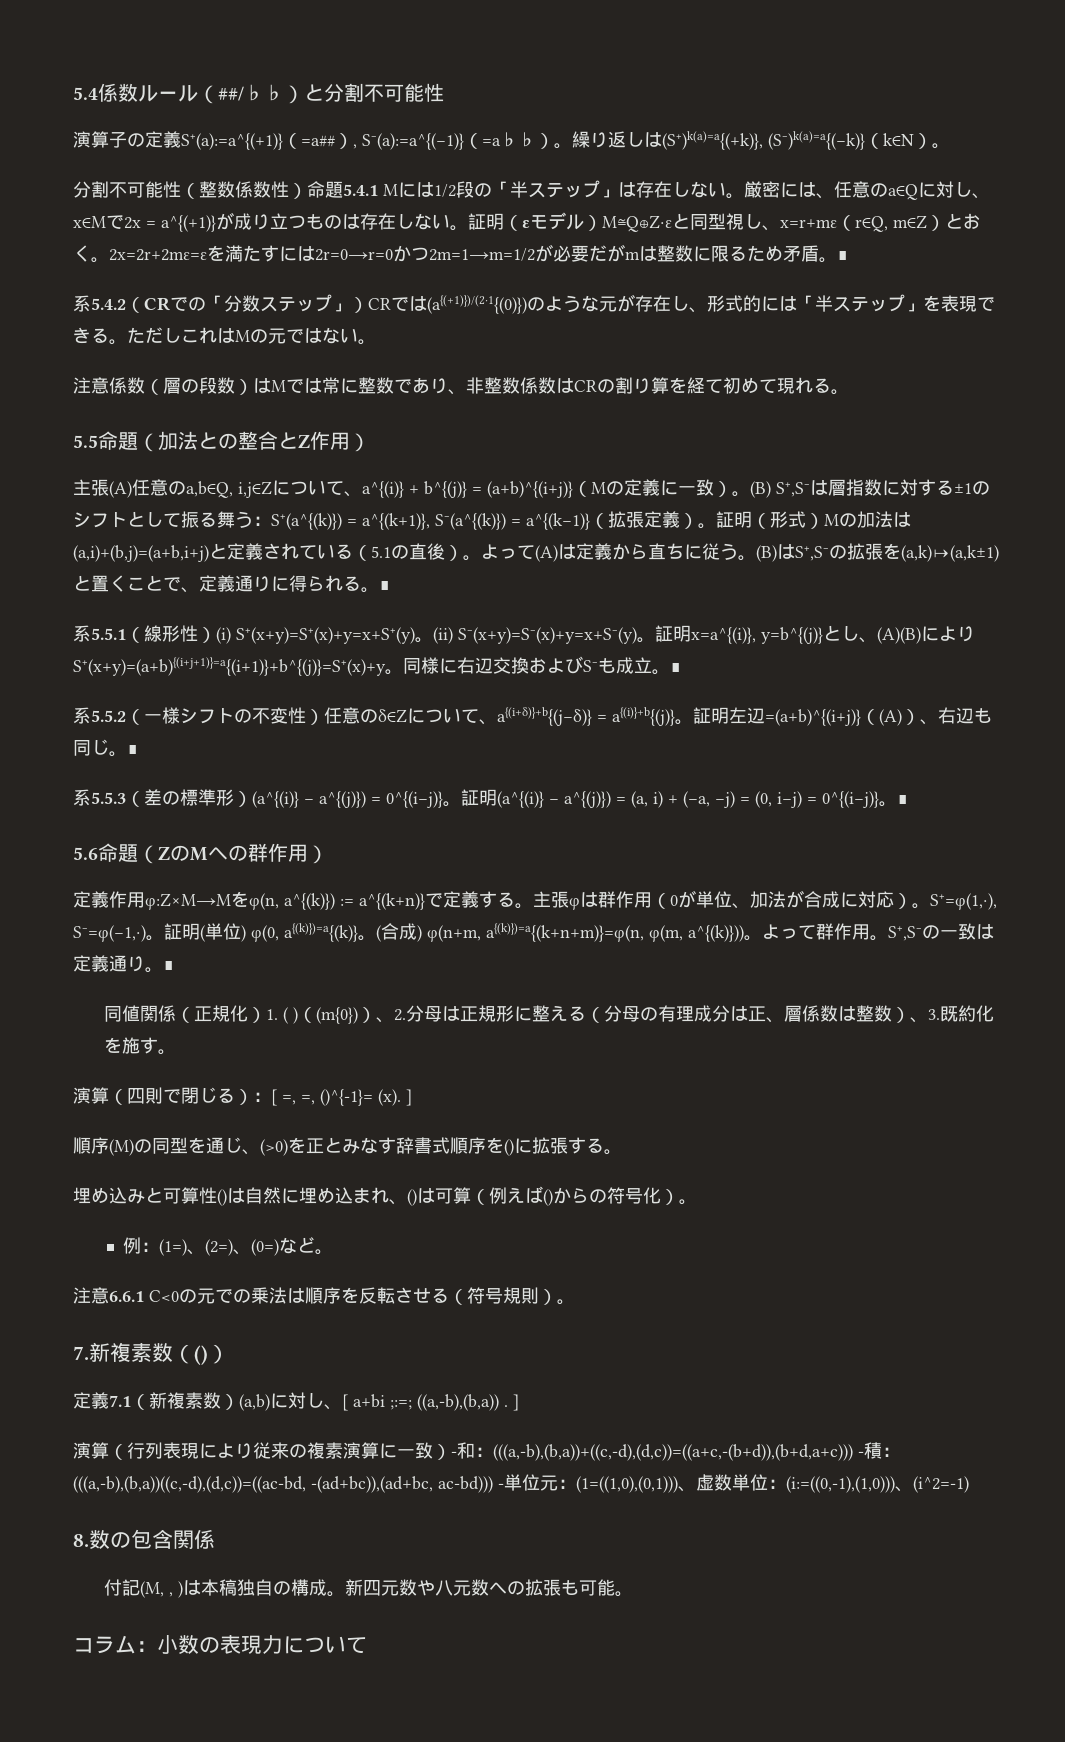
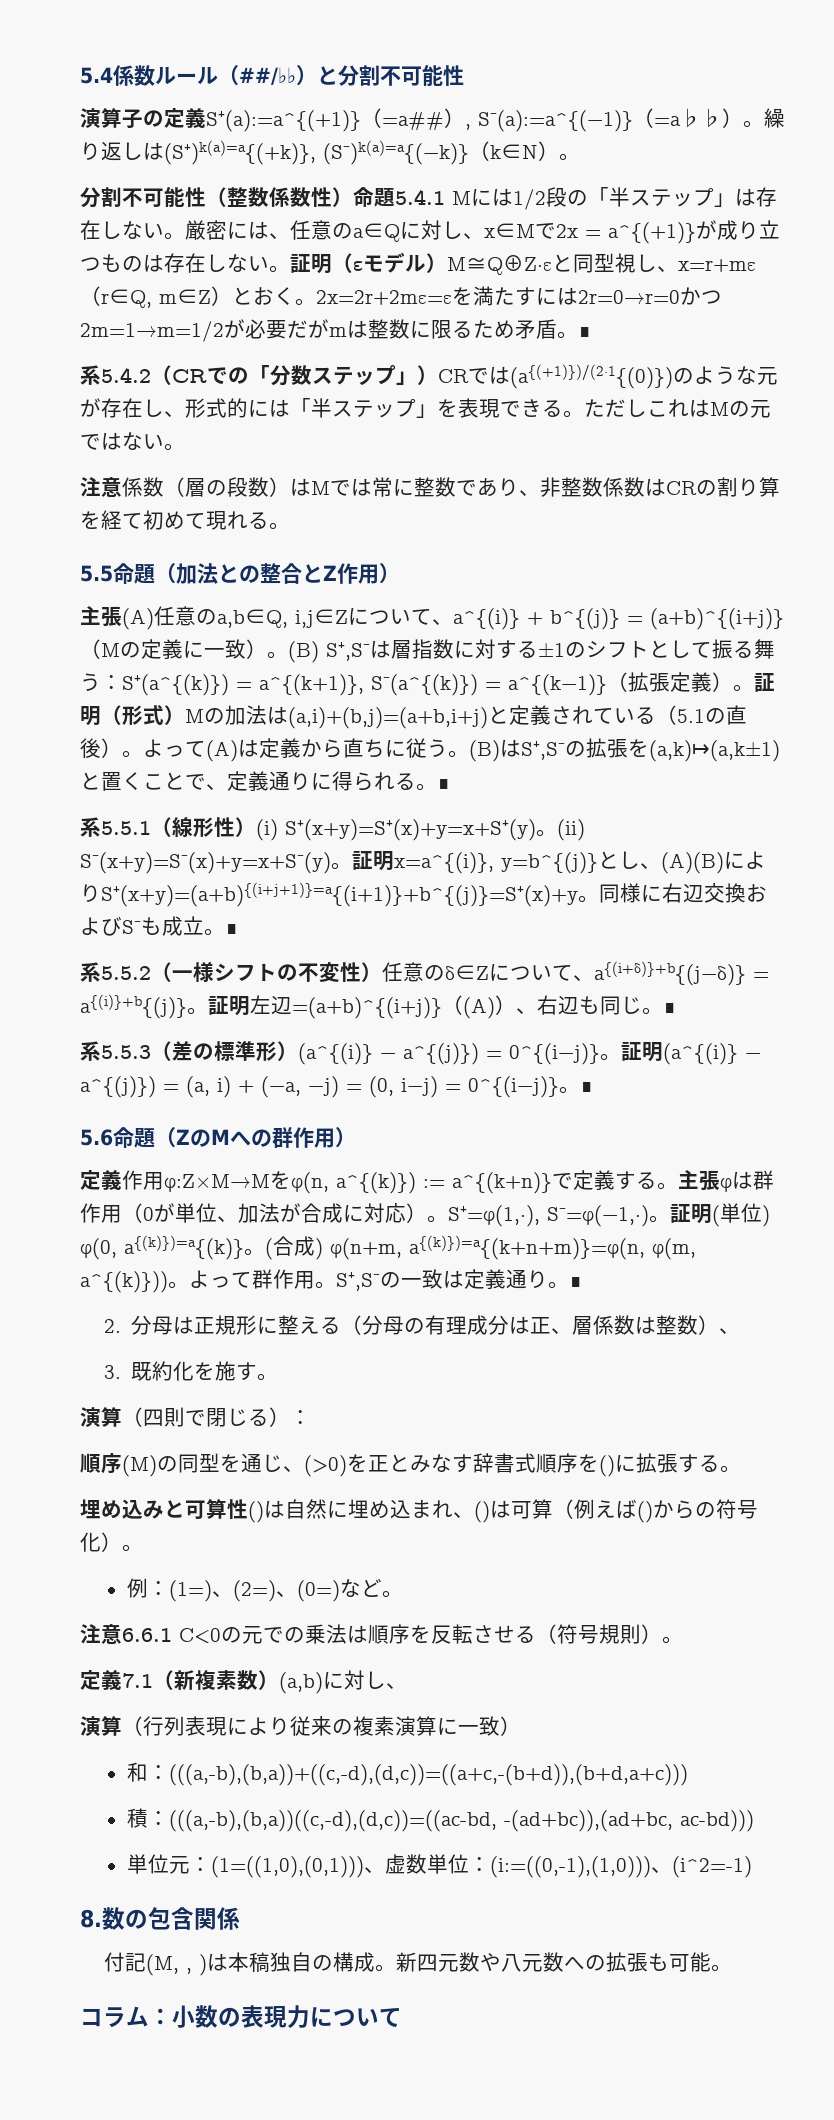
- 同値関係（正規化）1. ( )（(m{0})）、2.分母は正規形に整える（分母の有理成分は正、層係数は整数）、3.既約化を施す。
+ 2.分母は正規形に整える（分母の有理成分は正、層係数は整数）、
+ 3.既約化を施す。
- 演算（四則で閉じる）：[ =, =, ()^{-1}= (x). ]
+ 演算（四則で閉じる）：
- 7.新複素数（()）
- 定義7.1（新複素数）(a,b)に対し、[ a+bi ;:=; ((a,-b),(b,a)) . ]
+ 定義7.1（新複素数）(a,b)に対し、
- 演算（行列表現により従来の複素演算に一致）-和：(((a,-b),(b,a))+((c,-d),(d,c))=((a+c,-(b+d)),(b+d,a+c))) -積：(((a,-b),(b,a))((c,-d),(d,c))=((ac-bd, -(ad+bc)),(ad+bc, ac-bd))) -単位元：(1=((1,0),(0,1)))、虚数単位：(i:=((0,-1),(1,0)))、(i^2=-1)
+ 演算（行列表現により従来の複素演算に一致）
+ 和：(((a,-b),(b,a))+((c,-d),(d,c))=((a+c,-(b+d)),(b+d,a+c)))
+ 積：(((a,-b),(b,a))((c,-d),(d,c))=((ac-bd, -(ad+bc)),(ad+bc, ac-bd)))
+ 単位元：(1=((1,0),(0,1)))、虚数単位：(i:=((0,-1),(1,0)))、(i^2=-1)

